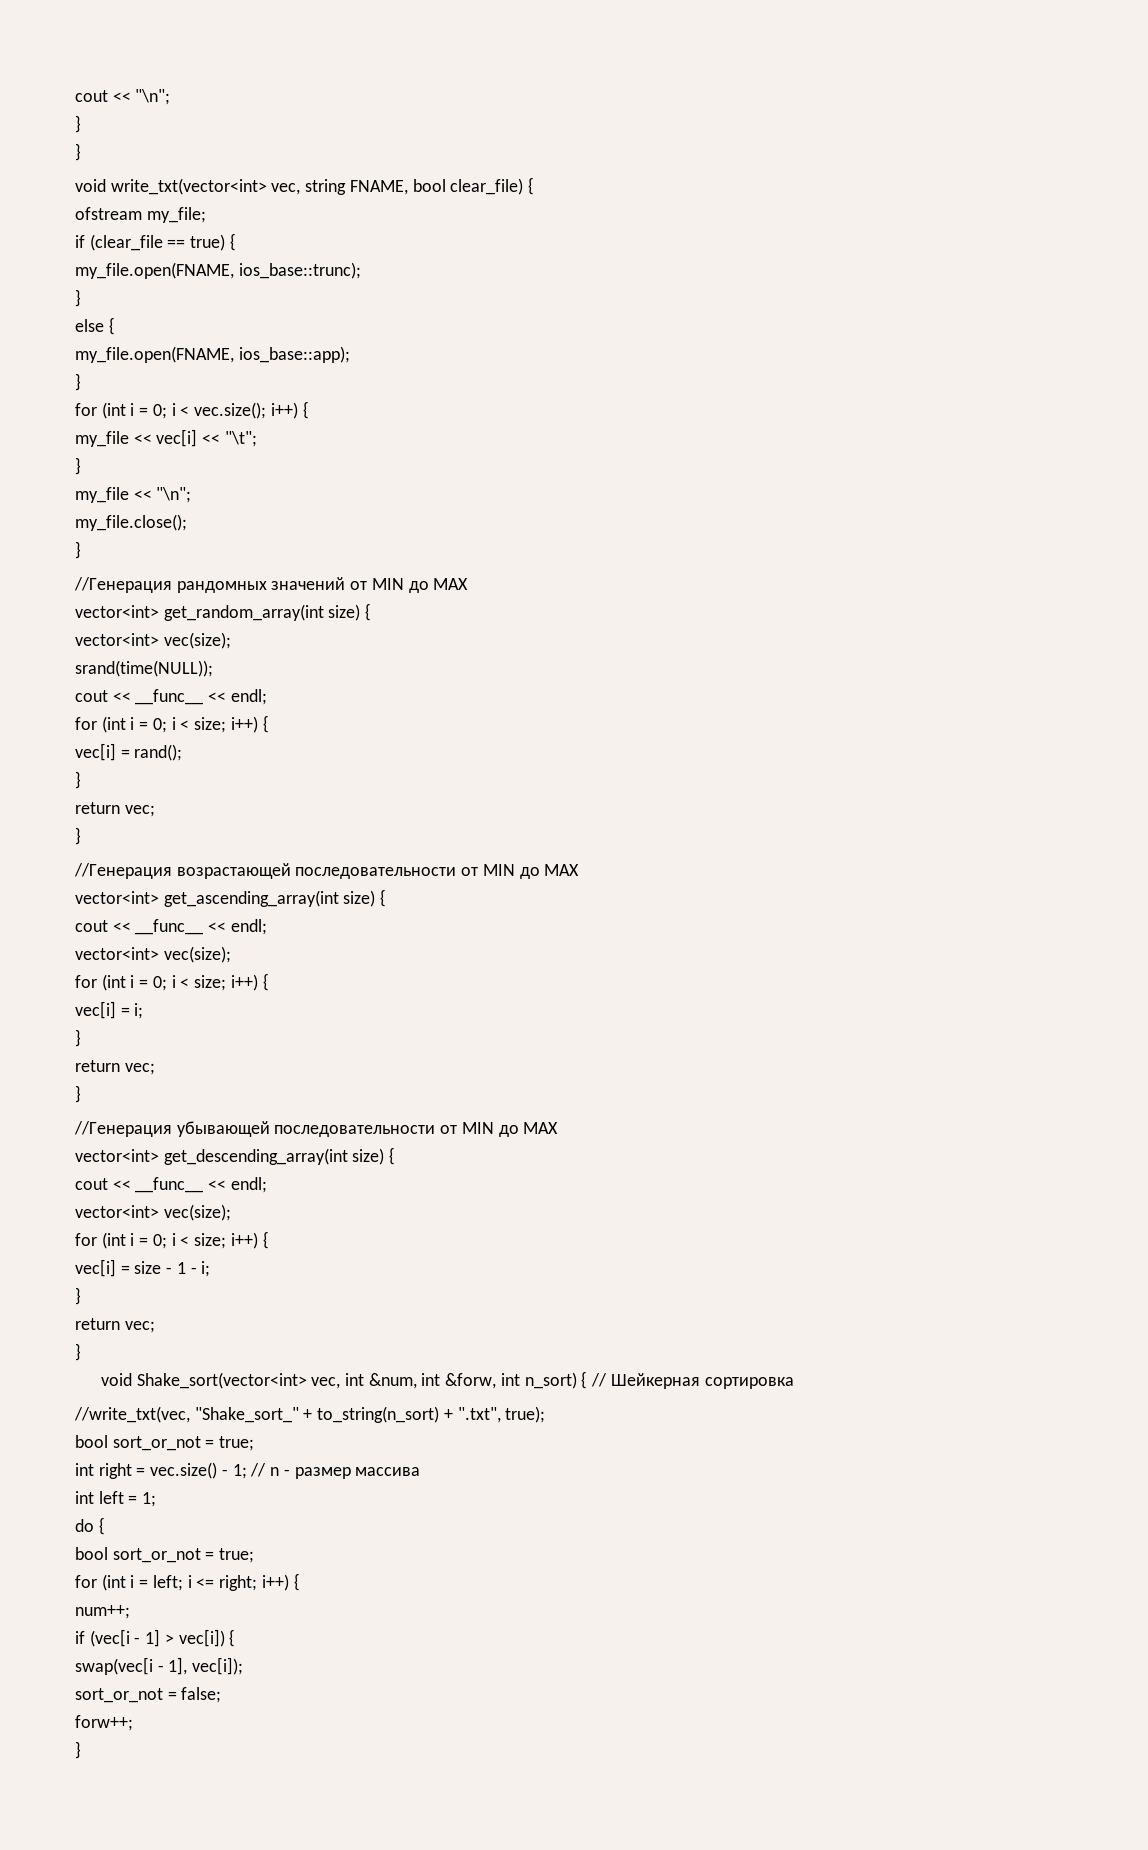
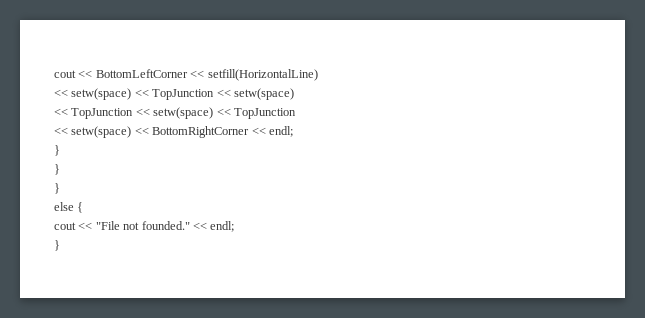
- cout << "\n";
+ cout << BottomLeftCorner << setfill(HorizontalLine)
+ << setw(space) << TopJunction << setw(space)
+ << TopJunction << setw(space) << TopJunction
+ << setw(space) << BottomRightCorner << endl;
  }
  }
- void write_txt(vector<int> vec, string FNAME, bool clear_file) {
- ofstream my_file;
- if (clear_file == true) {
- my_file.open(FNAME, ios_base::trunc);
  }
  else {
- my_file.open(FNAME, ios_base::app);
- }
- for (int i = 0; i < vec.size(); i++) {
- my_file << vec[i] << "\t";
- }
- my_file << "\n";
- my_file.close();
- }
- //Генерация рандомных значений от MIN до MAX
- vector<int> get_random_array(int size) {
- vector<int> vec(size);
- srand(time(NULL));
- cout << __func__ << endl;
- for (int i = 0; i < size; i++) {
- vec[i] = rand();
- }
- return vec;
- }
- //Генерация возрастающей последовательности от MIN до MAX
- vector<int> get_ascending_array(int size) {
- cout << __func__ << endl;
- vector<int> vec(size);
- for (int i = 0; i < size; i++) {
- vec[i] = i;
- }
- return vec;
- }
- //Генерация убывающей последовательности от MIN до MAX
- vector<int> get_descending_array(int size) {
- cout << __func__ << endl;
- vector<int> vec(size);
- for (int i = 0; i < size; i++) {
- vec[i] = size - 1 - i;
- }
- return vec;
- }
- void Shake_sort(vector<int> vec, int &num, int &forw, int n_sort) { // Шейкерная сортировка
- //write_txt(vec, "Shake_sort_" + to_string(n_sort) + ".txt", true);
- bool sort_or_not = true;
- int right = vec.size() - 1; // n - размер массива
- int left = 1;
- do {
- bool sort_or_not = true;
- for (int i = left; i <= right; i++) {
- num++;
- if (vec[i - 1] > vec[i]) {
- swap(vec[i - 1], vec[i]);
- sort_or_not = false;
- forw++;
+ cout << "File not founded." << endl;

